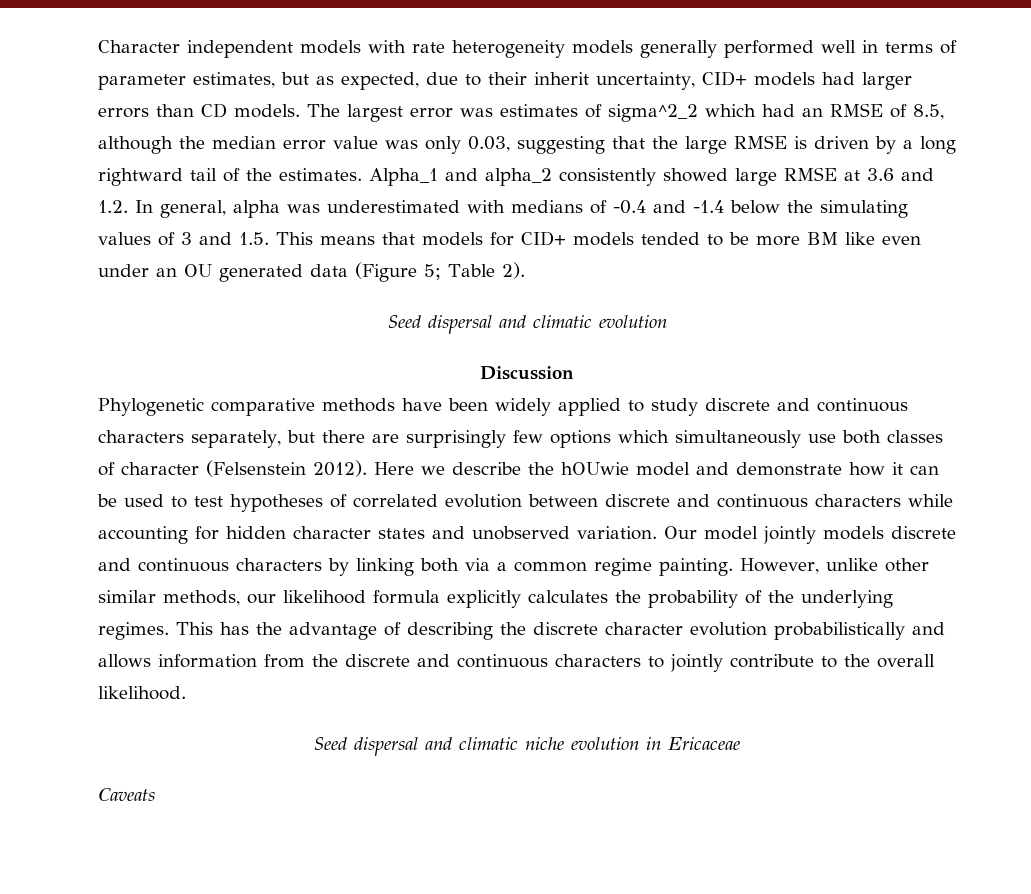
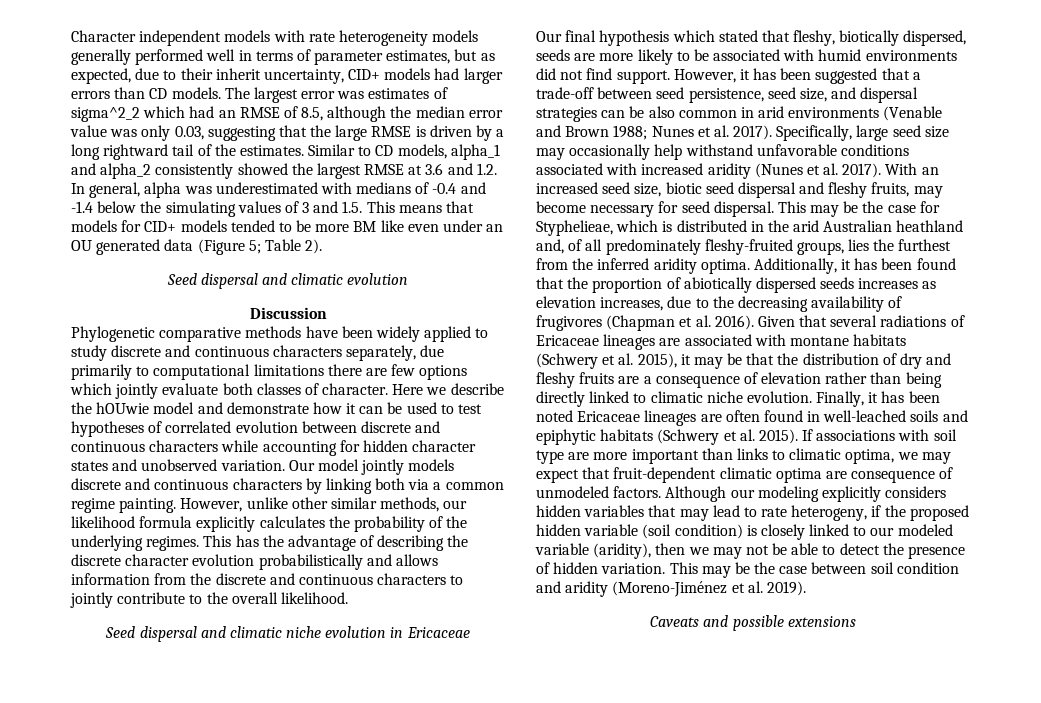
- Alpha_1 and alpha_2 consistently showed large RMSE at 3.6 and 1.2. In general, alpha was underestimated with medians of -0.4 and -1.4 below the simulating values of 3 and 1.5. This means that models for CID+ models tended to be more BM like even under an OU generated data (Figure 5; Table 2).
+ Similar to CD models, alpha_1 and alpha_2 consistently showed the largest RMSE at 3.6 and 1.2. In general, alpha was underestimated with medians of -0.4 and -1.4 below the simulating values of 3 and 1.5. This means that models for CID+ models tended to be more BM like even under an OU generated data (Figure 5; Table 2).
- Phylogenetic comparative methods have been widely applied to study discrete and continuous characters separately, but there are surprisingly few options which simultaneously use both classes of character (Felsenstein 2012).
+ Phylogenetic comparative methods have been widely applied to study discrete and continuous characters separately, due primarily to computational limitations there are few options which jointly evaluate both classes of character.
- Caveats
+ Our final hypothesis which stated that fleshy, biotically dispersed, seeds are more likely to be associated with humid environments did not find support. However, it has been suggested that a trade-off between seed persistence, seed size, and dispersal strategies can be also common in arid environments (Venable and Brown 1988; Nunes et al. 2017). Specifically, large seed size may occasionally help withstand unfavorable conditions associated with increased aridity (Nunes et al. 2017). With an increased seed size, biotic seed dispersal and fleshy fruits, may become necessary for seed dispersal. This may be the case for Styphelieae, which is distributed in the arid Australian heathland and, of all predominately fleshy-fruited groups, lies the furthest from the inferred aridity optima. Additionally, it has been found that the proportion of abiotically dispersed seeds increases as elevation increases, due to the decreasing availability of frugivores (Chapman et al. 2016). Given that several radiations of Ericaceae lineages are associated with montane habitats (Schwery et al. 2015), it may be that the distribution of dry and fleshy fruits are a consequence of elevation rather than being directly linked to climatic niche evolution. Finally, it has been noted Ericaceae lineages are often found in well-leached soils and epiphytic habitats (Schwery et al. 2015). If associations with soil type are more important than links to climatic optima, we may expect that fruit-dependent climatic optima are consequence of unmodeled factors. Although our modeling explicitly considers hidden variables that may lead to rate heterogeny, if the proposed hidden variable (soil condition) is closely linked to our modeled variable (aridity), then we may not be able to detect the presence of hidden variation. This may be the case between soil condition and aridity (Moreno-Jiménez et al. 2019).
+ Caveats and possible extensions

